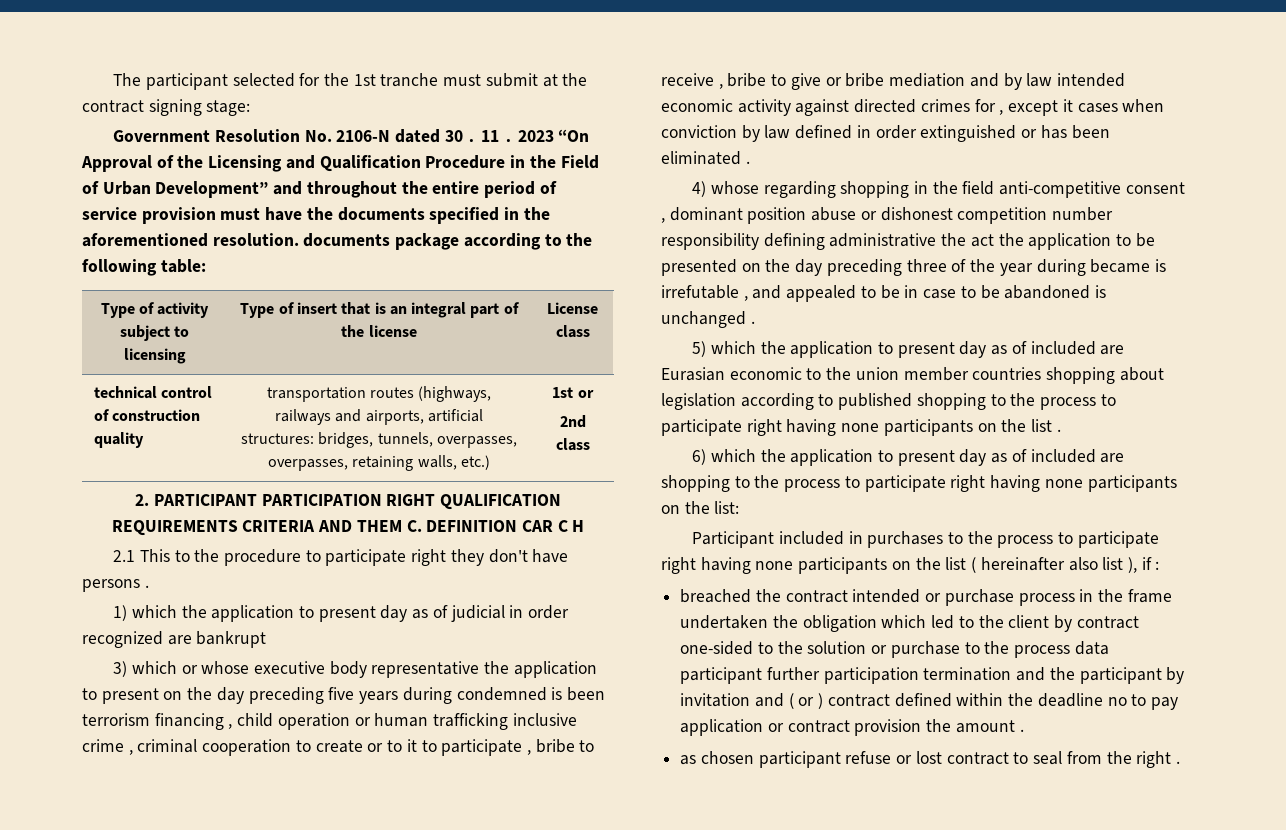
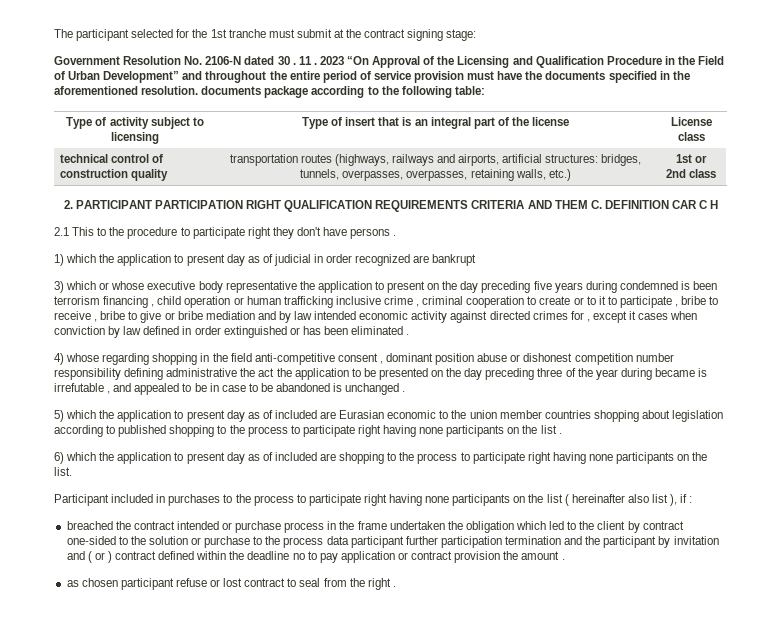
- 6) which the application to present day as of included are shopping to the process to participate right having none participants on the list:
+ 6) which the application to present day as of included are shopping to the process to participate right having none participants on the list.

